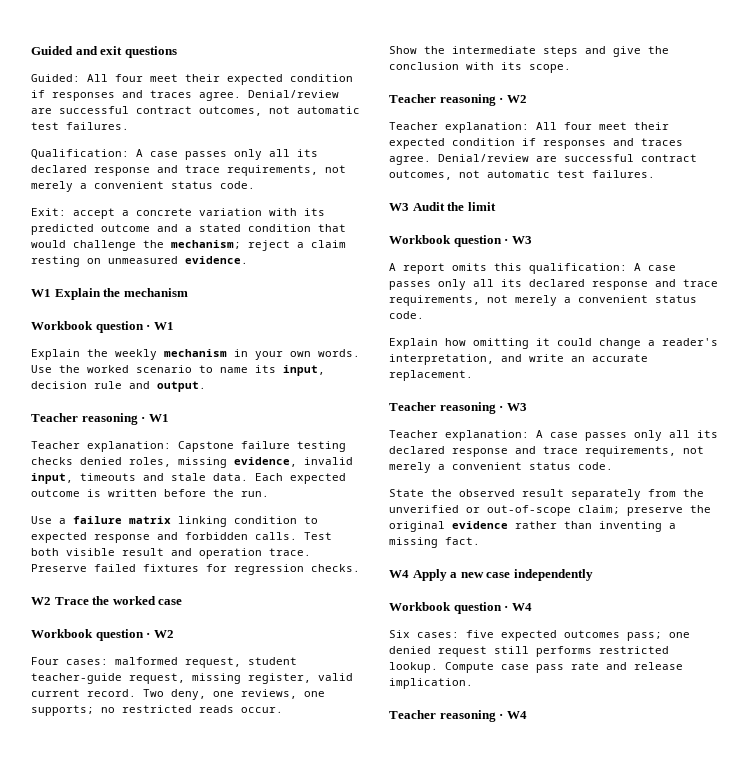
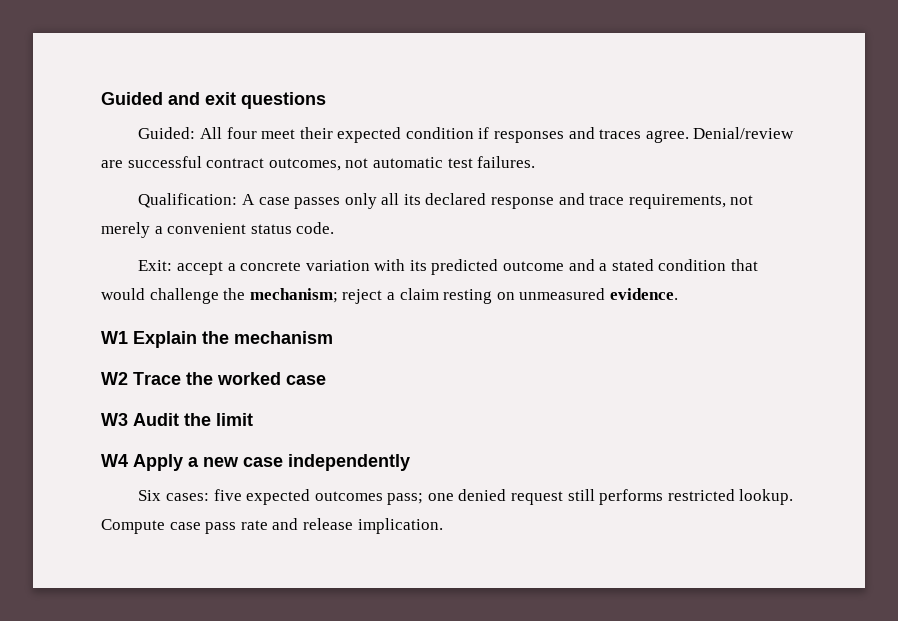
- Workbook question · W1
- Explain the weekly mechanism in your own words. Use the worked scenario to name its input, decision rule and output.
- Teacher reasoning · W1
- Teacher explanation: Capstone failure testing checks denied roles, missing evidence, invalid input, timeouts and stale data. Each expected outcome is written before the run.
- Use a failure matrix linking condition to expected response and forbidden calls. Test both visible result and operation trace. Preserve failed fixtures for regression checks.
- Workbook question · W2
- Four cases: malformed request, student teacher-guide request, missing register, valid current record. Two deny, one reviews, one supports; no restricted reads occur.
- Show the intermediate steps and give the conclusion with its scope.
- Teacher reasoning · W2
- Teacher explanation: All four meet their expected condition if responses and traces agree. Denial/review are successful contract outcomes, not automatic test failures.
  W3 Audit the limit
- Workbook question · W3
- A report omits this qualification: A case passes only all its declared response and trace requirements, not merely a convenient status code.
- Explain how omitting it could change a reader's interpretation, and write an accurate replacement.
- Teacher reasoning · W3
- Teacher explanation: A case passes only all its declared response and trace requirements, not merely a convenient status code.
- State the observed result separately from the unverified or out-of-scope claim; preserve the original evidence rather than inventing a missing fact.
- Workbook question · W4
- Teacher reasoning · W4

